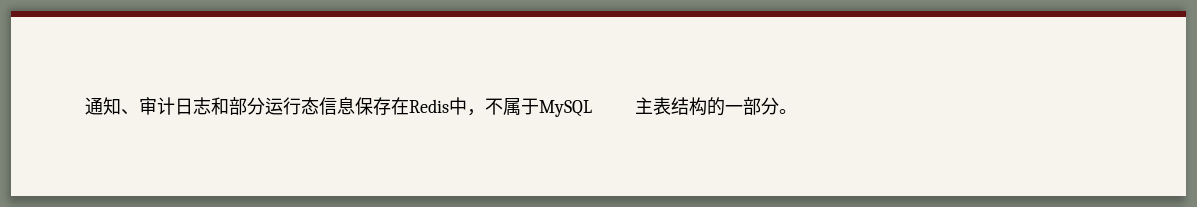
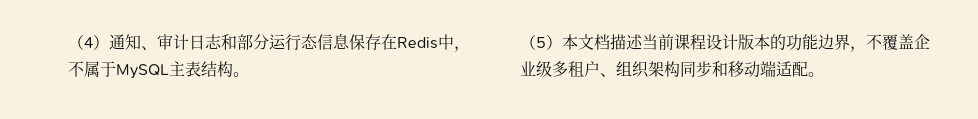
- 通知、审计日志和部分运行态信息保存在Redis中，不属于MySQL主表结构的一部分。
+ （4）通知、审计日志和部分运行态信息保存在Redis中，不属于MySQL主表结构。
+ （5）本文档描述当前课程设计版本的功能边界，不覆盖企业级多租户、组织架构同步和移动端适配。

